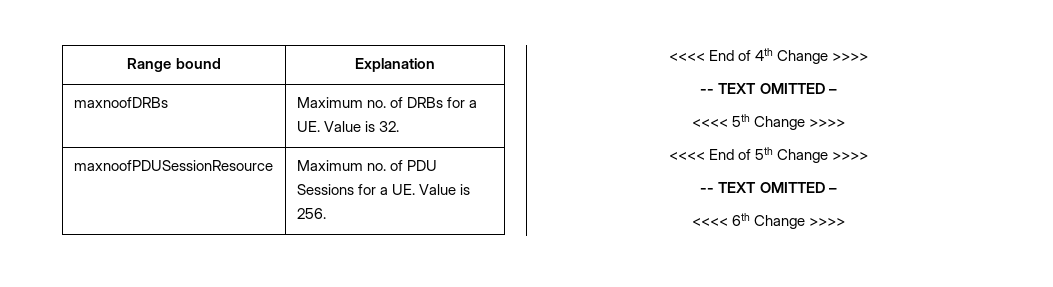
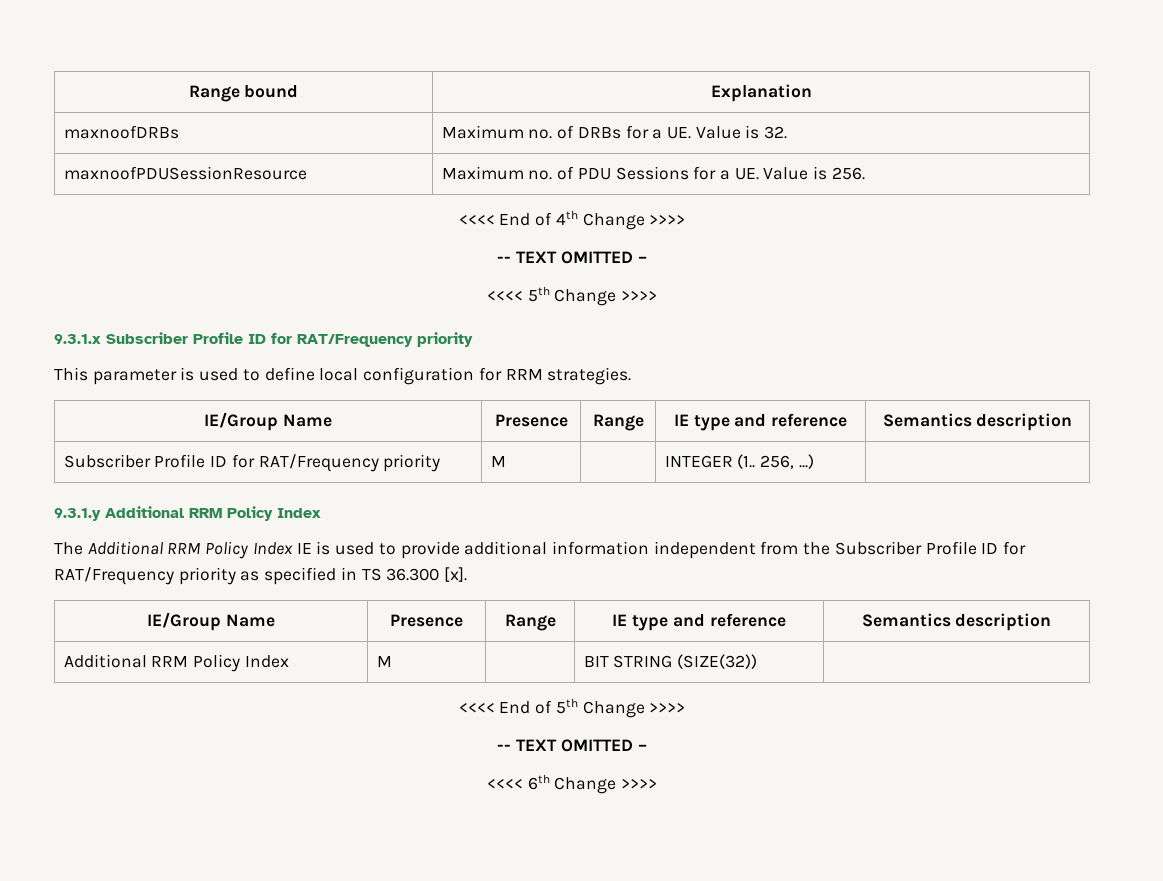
+ 9.3.1.x Subscriber Profile ID for RAT/Frequency priority
+ This parameter is used to define local configuration for RRM strategies.
+ IE/Group Name | Presence | Range | IE type and reference | Semantics description
+ Subscriber Profile ID for RAT/Frequency priority | M | | INTEGER (1.. 256, ...) |
+ 9.3.1.y Additional RRM Policy Index
+ The Additional RRM Policy Index IE is used to provide additional information independent from the Subscriber Profile ID for RAT/Frequency priority as specified in TS 36.300 [x].
+ IE/Group Name | Presence | Range | IE type and reference | Semantics description
+ Additional RRM Policy Index | M | | BIT STRING (SIZE(32)) |

